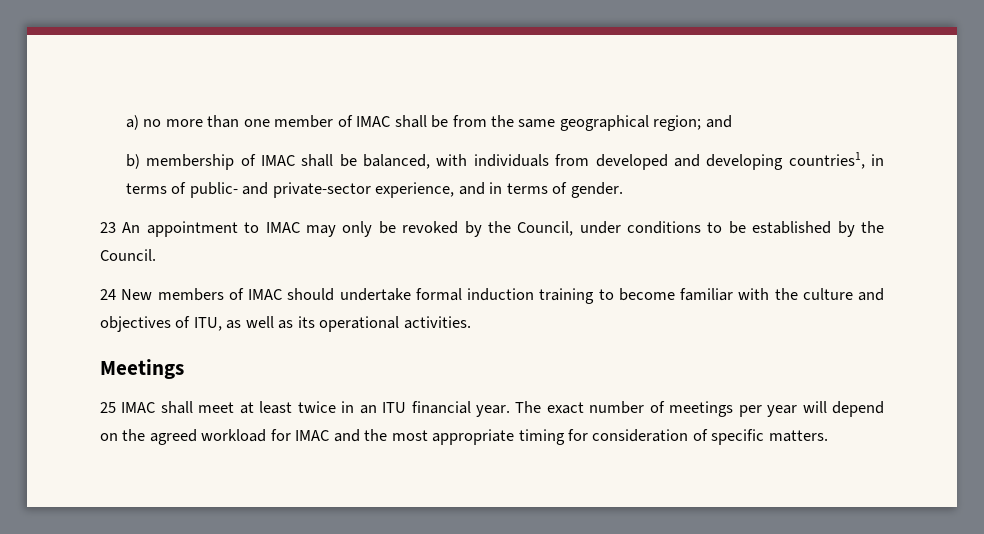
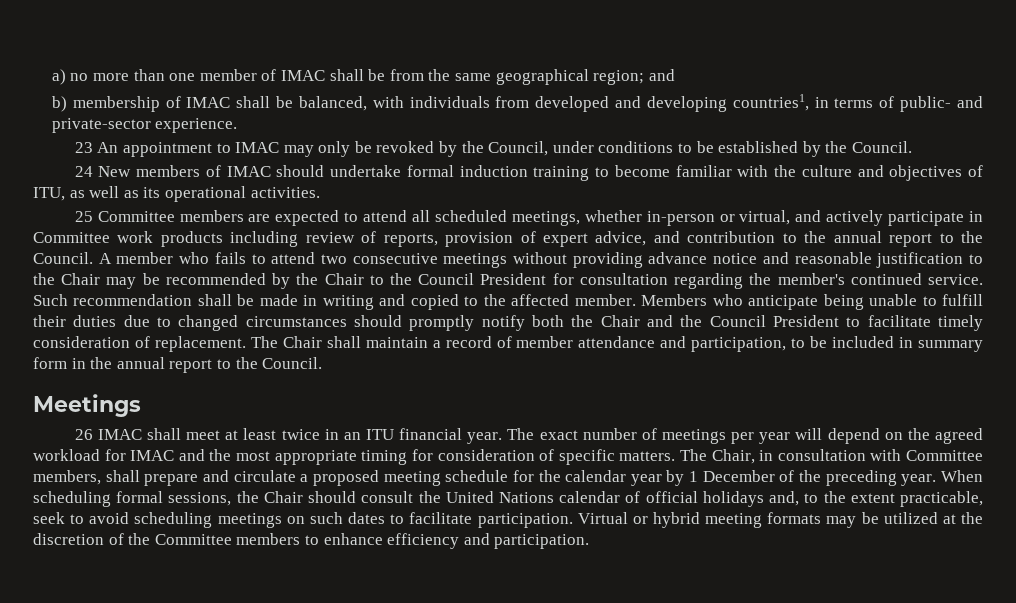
- b) membership of IMAC shall be balanced, with individuals from developed and developing countries1, in terms of public- and private-sector experience, and in terms of gender.
+ b) membership of IMAC shall be balanced, with individuals from developed and developing countries1, in terms of public- and private-sector experience.
+ 25 Committee members are expected to attend all scheduled meetings, whether in-person or virtual, and actively participate in Committee work products including review of reports, provision of expert advice, and contribution to the annual report to the Council. A member who fails to attend two consecutive meetings without providing advance notice and reasonable justification to the Chair may be recommended by the Chair to the Council President for consultation regarding the member's continued service. Such recommendation shall be made in writing and copied to the affected member. Members who anticipate being unable to fulfill their duties due to changed circumstances should promptly notify both the Chair and the Council President to facilitate timely consideration of replacement. The Chair shall maintain a record of member attendance and participation, to be included in summary form in the annual report to the Council.
- 25 IMAC shall meet at least twice in an ITU financial year.
+ 26 IMAC shall meet at least twice in an ITU financial year.
+ The Chair, in consultation with Committee members, shall prepare and circulate a proposed meeting schedule for the calendar year by 1 December of the preceding year. When scheduling formal sessions, the Chair should consult the United Nations calendar of official holidays and, to the extent practicable, seek to avoid scheduling meetings on such dates to facilitate participation. Virtual or hybrid meeting formats may be utilized at the discretion of the Committee members to enhance efficiency and participation.

